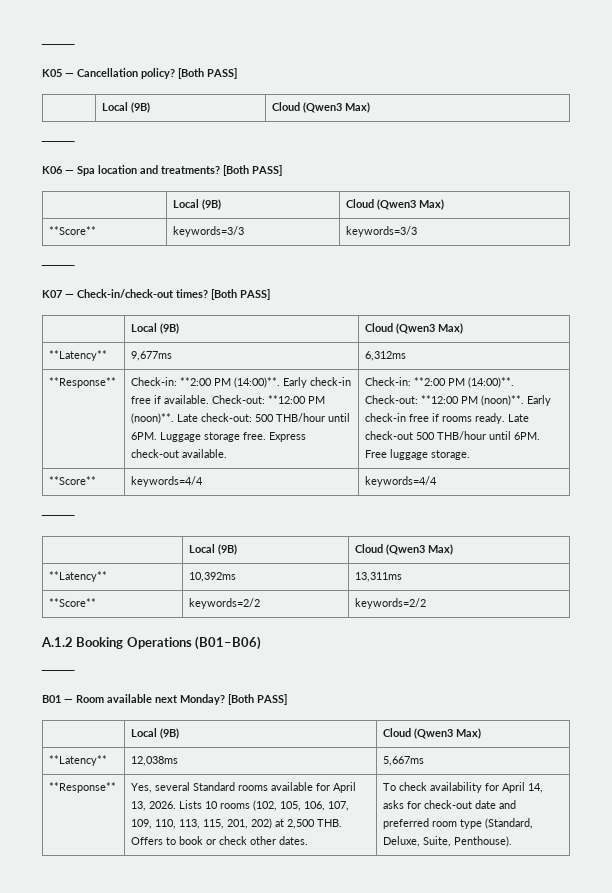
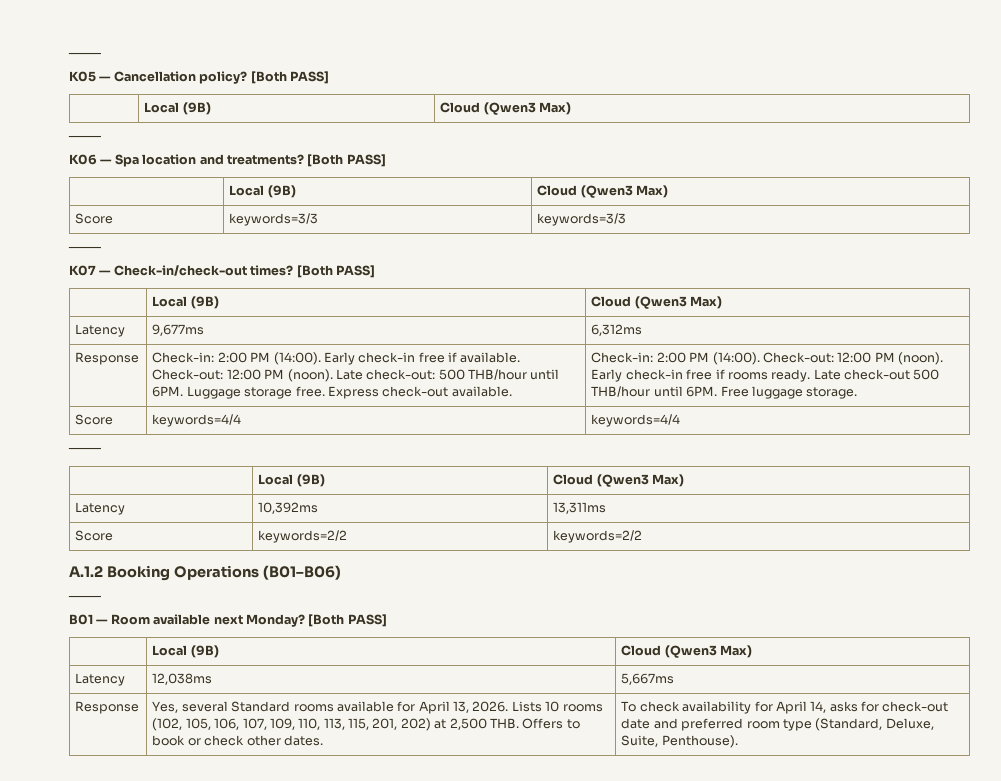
- **Score** | keywords=3/3 | keywords=3/3
+ Score | keywords=3/3 | keywords=3/3
- **Latency** | 9,677ms | 6,312ms
+ Latency | 9,677ms | 6,312ms
- **Response** | Check-in: **2:00 PM (14:00)**.
+ Response | Check-in: 2:00 PM (14:00).
- Early check-in free if available. Check-out: **12:00 PM (noon)**.
+ Early check-in free if available. Check-out: 12:00 PM (noon).
- Check-in: **2:00 PM (14:00)**. Check-out: **12:00 PM (noon)**.
+ Check-in: 2:00 PM (14:00). Check-out: 12:00 PM (noon).
- **Score** | keywords=4/4 | keywords=4/4
+ Score | keywords=4/4 | keywords=4/4
- **Latency** | 10,392ms | 13,311ms
+ Latency | 10,392ms | 13,311ms
- **Score** | keywords=2/2 | keywords=2/2
+ Score | keywords=2/2 | keywords=2/2
- **Latency** | 12,038ms | 5,667ms
- **Response**
+ Latency | 12,038ms | 5,667ms
+ Response

